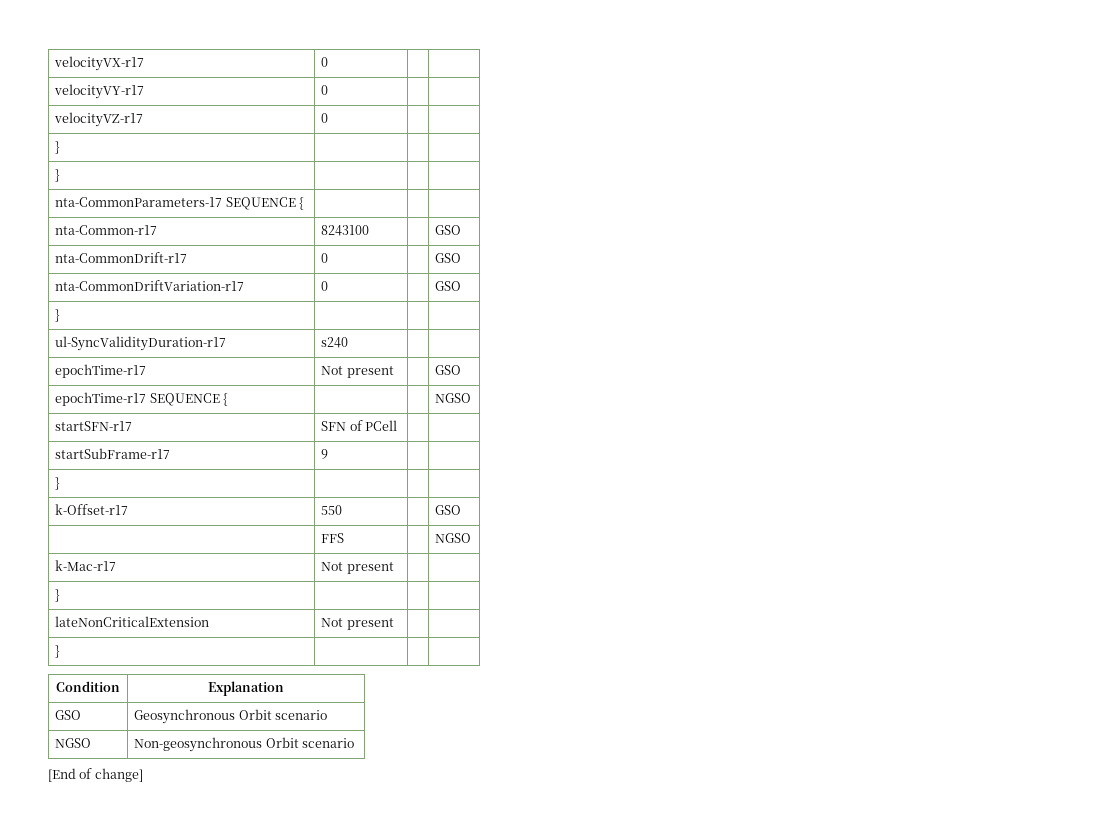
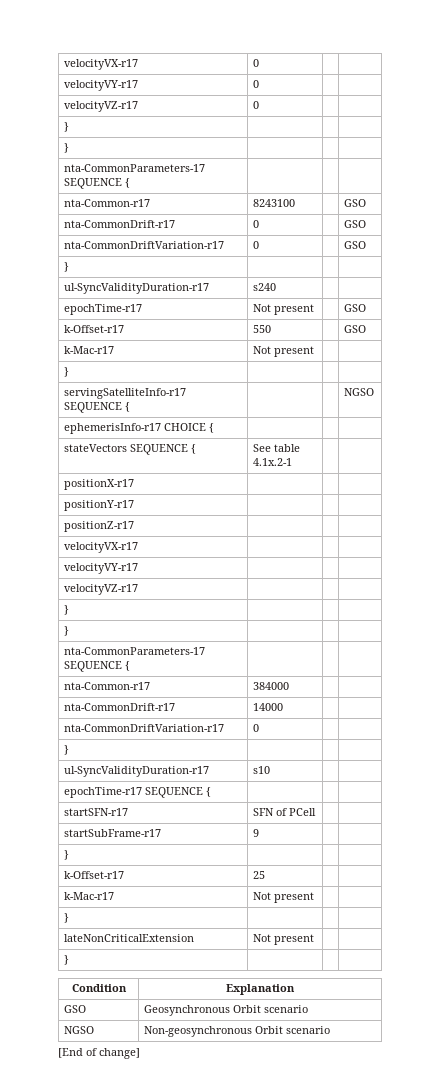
+ k-Offset-r17 | 550 | | GSO
+ k-Mac-r17 | Not present | |
+ } | | |
+ servingSatelliteInfo-r17 SEQUENCE { | | | NGSO
+ ephemerisInfo-r17 CHOICE { | | |
+ stateVectors SEQUENCE { | See table 4.1x.2-1 | |
+ positionX-r17 | | |
+ positionY-r17 | | |
+ positionZ-r17 | | |
+ velocityVX-r17 | | |
+ velocityVY-r17 | | |
+ velocityVZ-r17 | | |
+ } | | |
+ } | | |
+ nta-CommonParameters-17 SEQUENCE { | | |
+ nta-Common-r17 | 384000 | |
+ nta-CommonDrift-r17 | 14000 | |
+ nta-CommonDriftVariation-r17 | 0 | |
+ } | | |
+ ul-SyncValidityDuration-r17 | s10 | |
- epochTime-r17 SEQUENCE { | | | NGSO
+ epochTime-r17 SEQUENCE { | | |
- k-Offset-r17 | 550 | | GSO
- | FFS | | NGSO
+ k-Offset-r17 | 25 | |

